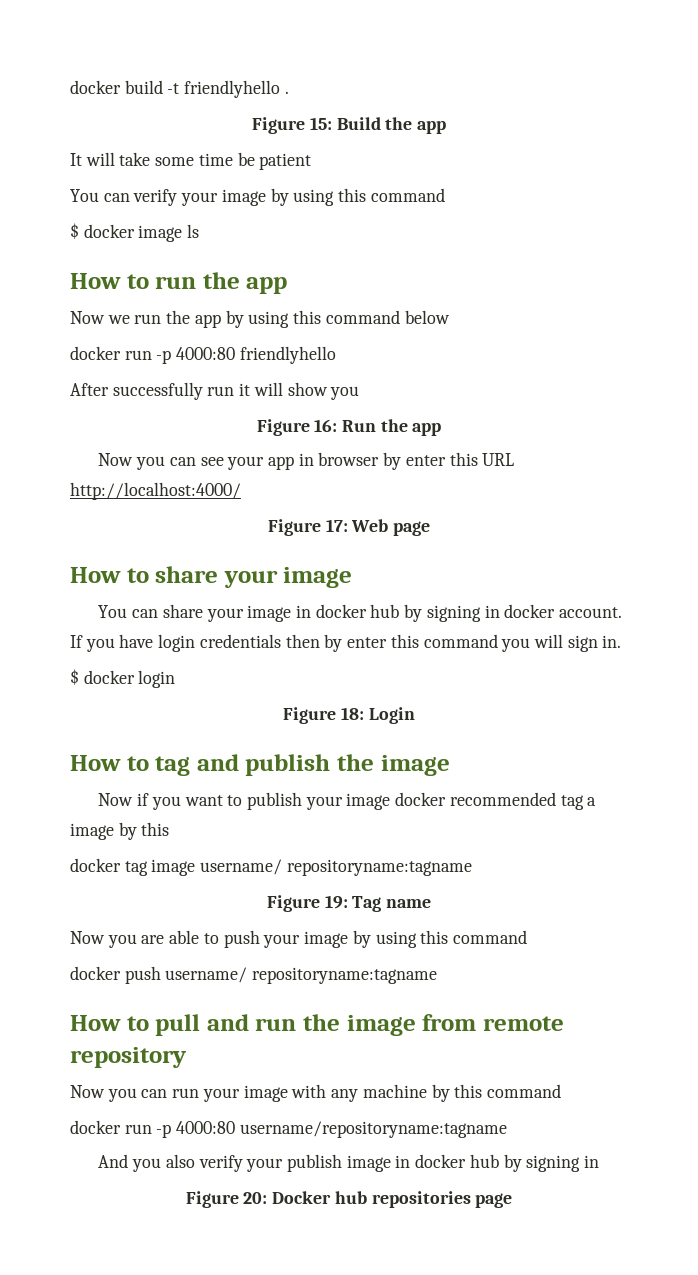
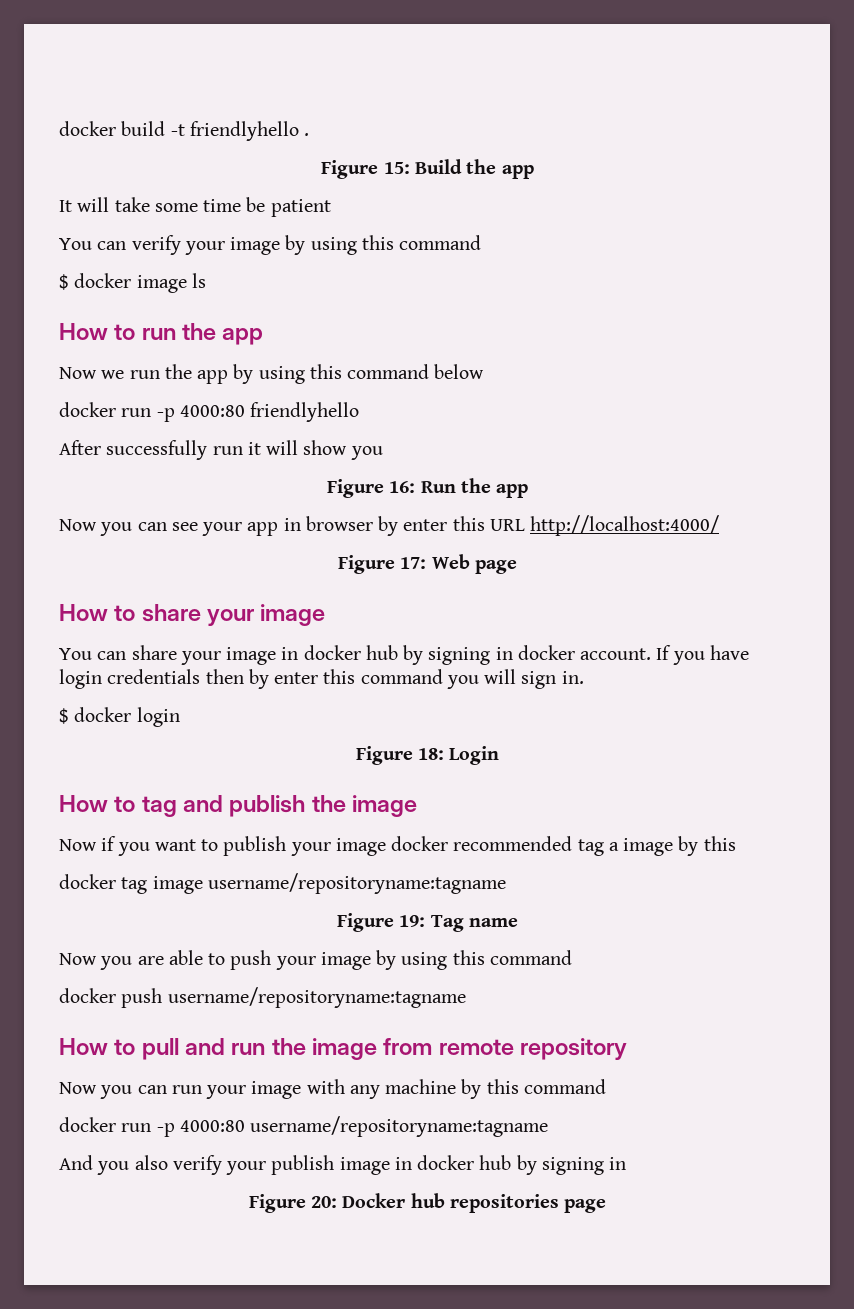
- docker tag image username/ repositoryname:tagname
+ docker tag image username/repositoryname:tagname
- docker push username/ repositoryname:tagname
+ docker push username/repositoryname:tagname

